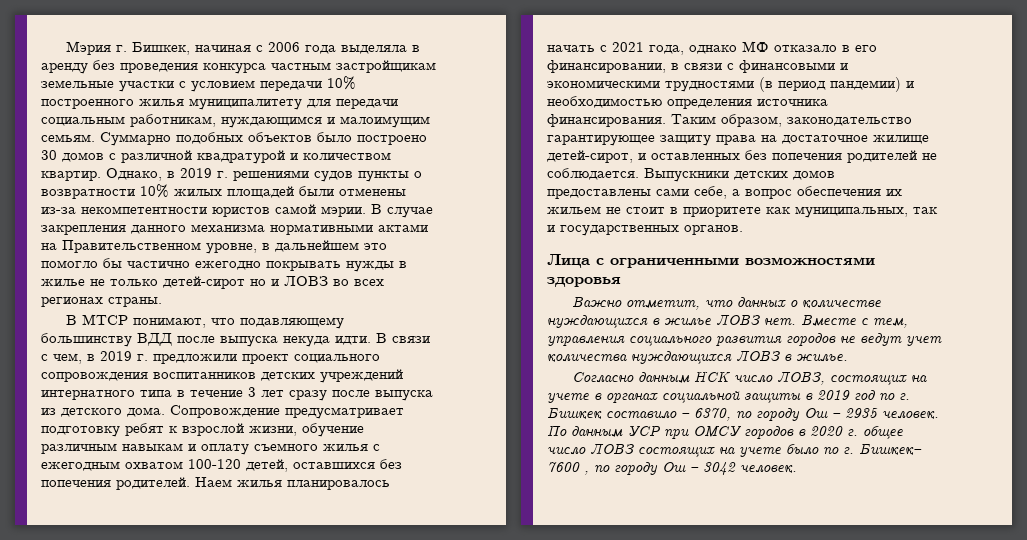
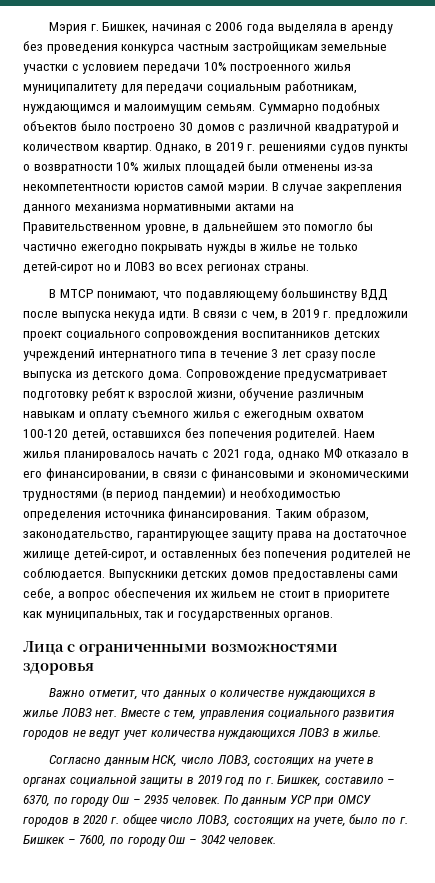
- Таким образом, законодательство гарантирующее защиту права на достаточное жилище детей-сирот, и оставленных без попечения родителей не соблюдается.
+ Таким образом, законодательство, гарантирующее защиту права на достаточное жилище детей-сирот, и оставленных без попечения родителей не соблюдается.
- Согласно данным НСК число ЛОВЗ, состоящих на учете в органах социальной защиты в 2019 год по г. Бишкек составило – 6370, по городу Ош – 2935 человек.
+ Согласно данным НСК, число ЛОВЗ, состоящих на учете в органах социальной защиты в 2019 год по г. Бишкек, составило – 6370, по городу Ош – 2935 человек.
- По данным УСР при ОМСУ городов в 2020 г. общее число ЛОВЗ состоящих на учете было по г. Бишкек– 7600 , по городу Ош – 3042 человек.
+ По данным УСР при ОМСУ городов в 2020 г. общее число ЛОВЗ, состоящих на учете, было по г. Бишкек – 7600, по городу Ош – 3042 человек.

